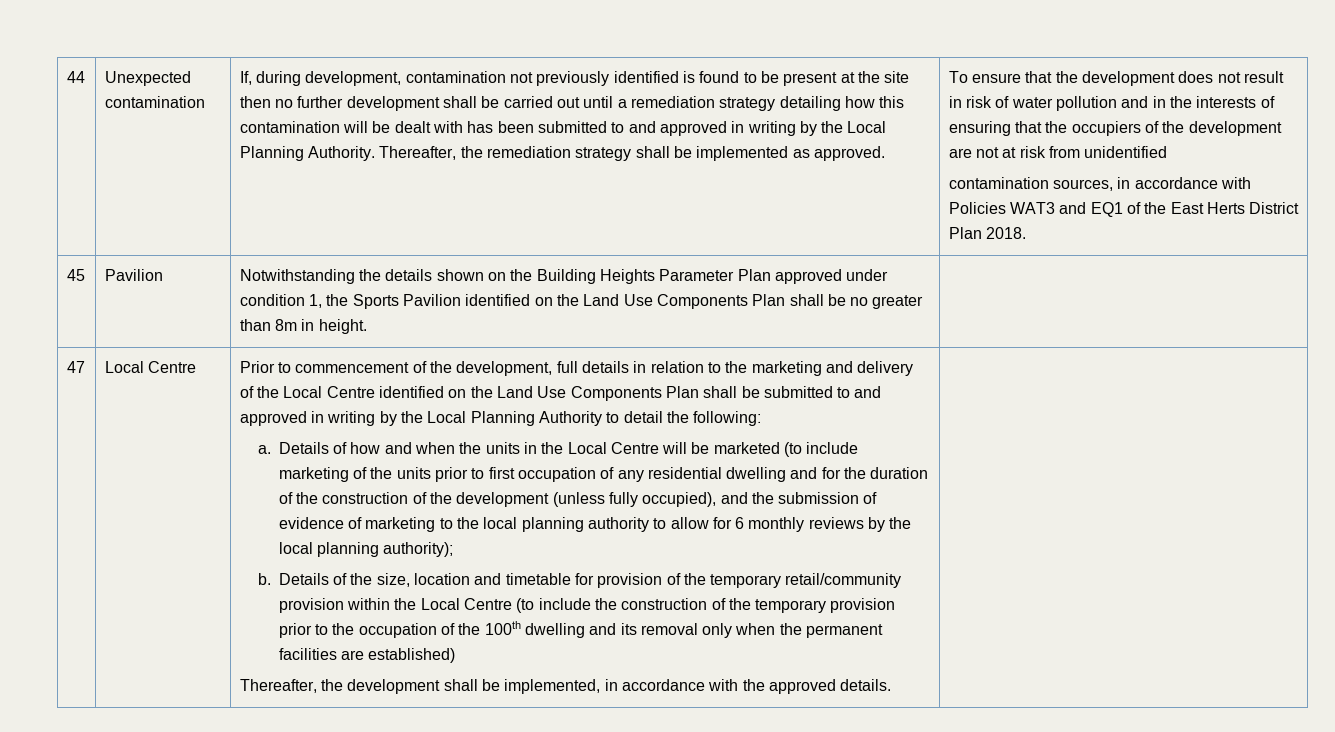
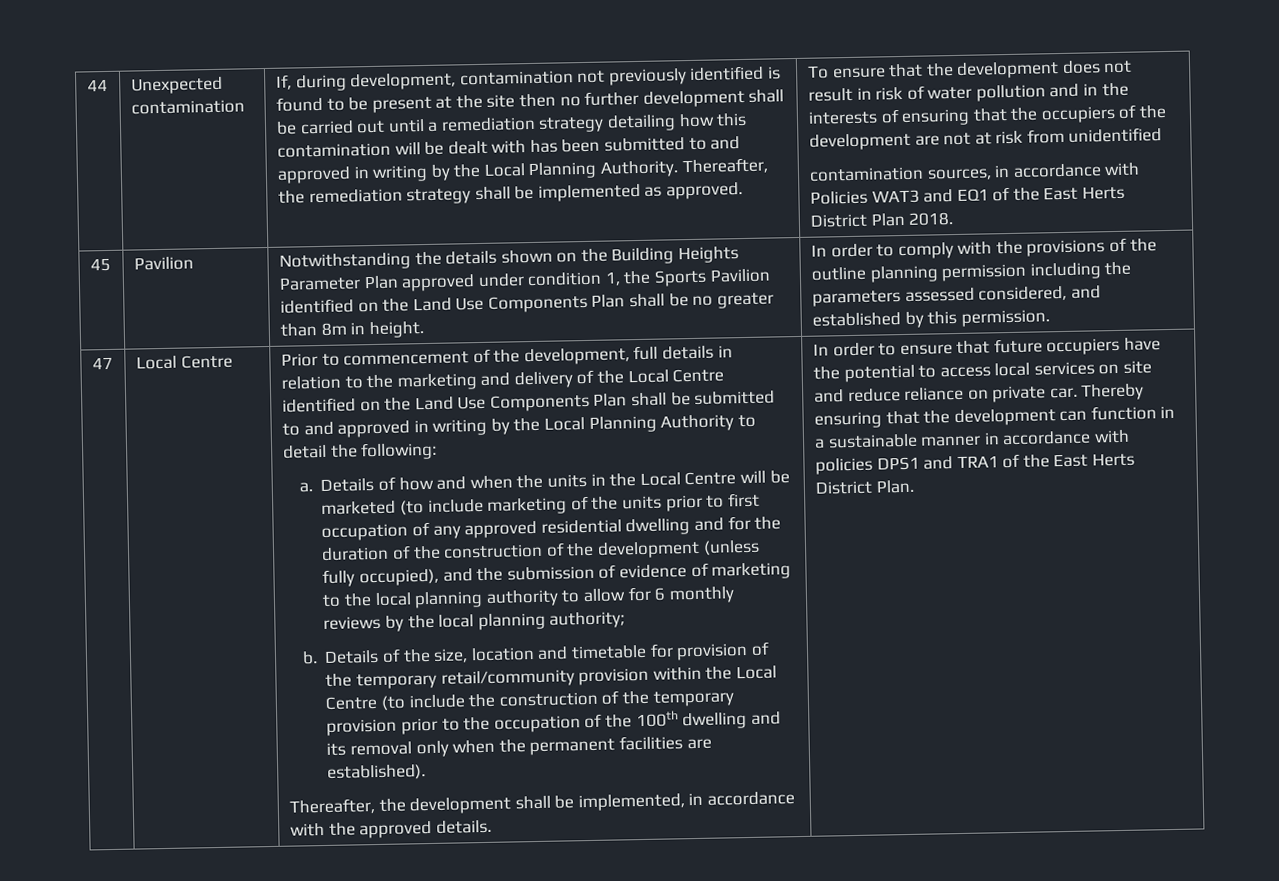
+ In order to comply with the provisions of the outline planning permission including the parameters assessed considered, and established by this permission.
- Details of how and when the units in the Local Centre will be marketed (to include marketing of the units prior to first occupation of any residential dwelling and for the duration of the construction of the development (unless fully occupied), and the submission of evidence of marketing to the local planning authority to allow for 6 monthly reviews by the local planning authority);
+ Details of how and when the units in the Local Centre will be marketed (to include marketing of the units prior to first occupation of any approved residential dwelling and for the duration of the construction of the development (unless fully occupied), and the submission of evidence of marketing to the local planning authority to allow for 6 monthly reviews by the local planning authority;
- Details of the size, location and timetable for provision of the temporary retail/community provision within the Local Centre (to include the construction of the temporary provision prior to the occupation of the 100th dwelling and its removal only when the permanent facilities are established)
+ Details of the size, location and timetable for provision of the temporary retail/community provision within the Local Centre (to include the construction of the temporary provision prior to the occupation of the 100th dwelling and its removal only when the permanent facilities are established).
+ In order to ensure that future occupiers have the potential to access local services on site and reduce reliance on private car. Thereby ensuring that the development can function in a sustainable manner in accordance with policies DPS1 and TRA1 of the East Herts District Plan.

